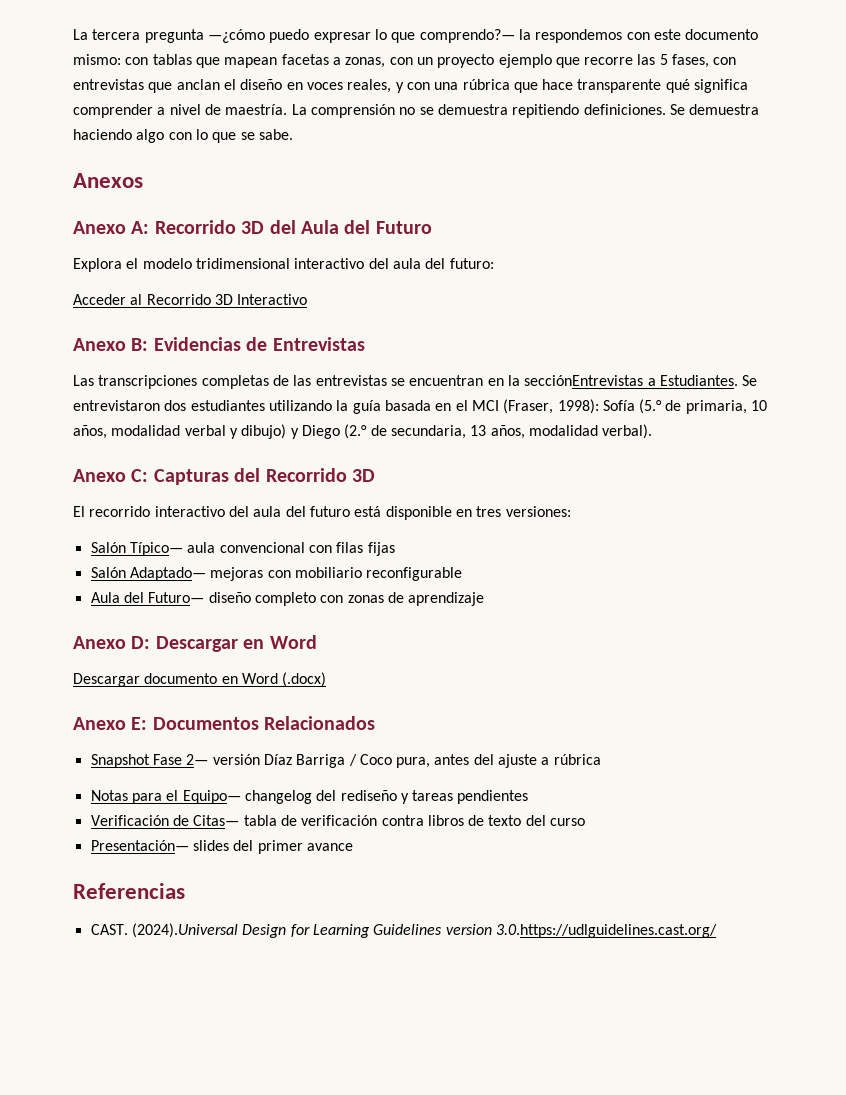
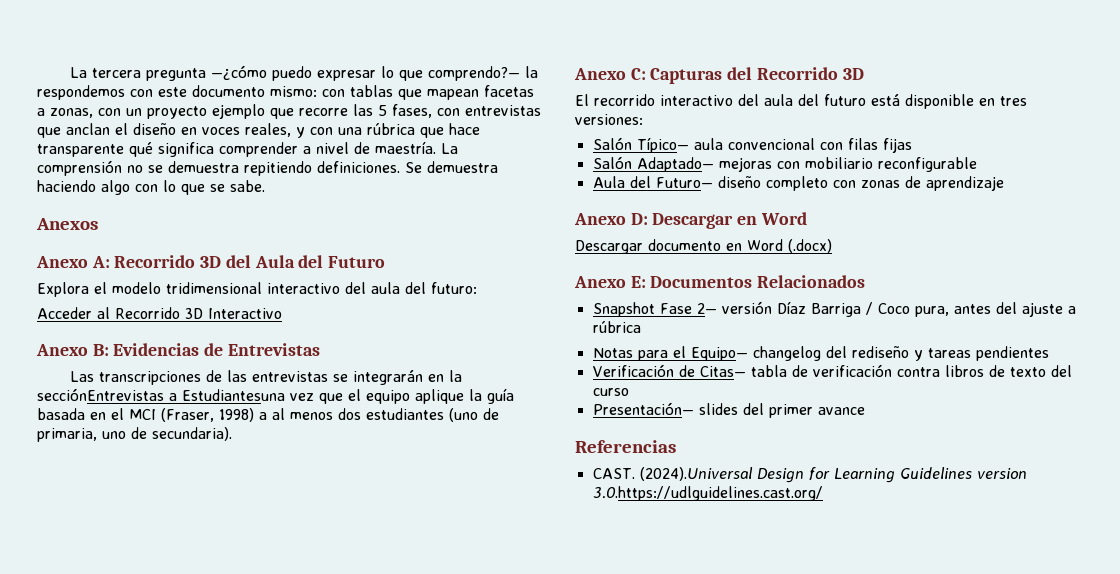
- Las transcripciones completas de las entrevistas se encuentran en la secciónEntrevistas a Estudiantes. Se entrevistaron dos estudiantes utilizando la guía basada en el MCI (Fraser, 1998): Sofía (5.° de primaria, 10 años, modalidad verbal y dibujo) y Diego (2.° de secundaria, 13 años, modalidad verbal).
+ Las transcripciones de las entrevistas se integrarán en la secciónEntrevistas a Estudiantesuna vez que el equipo aplique la guía basada en el MCI (Fraser, 1998) a al menos dos estudiantes (uno de primaria, uno de secundaria).

